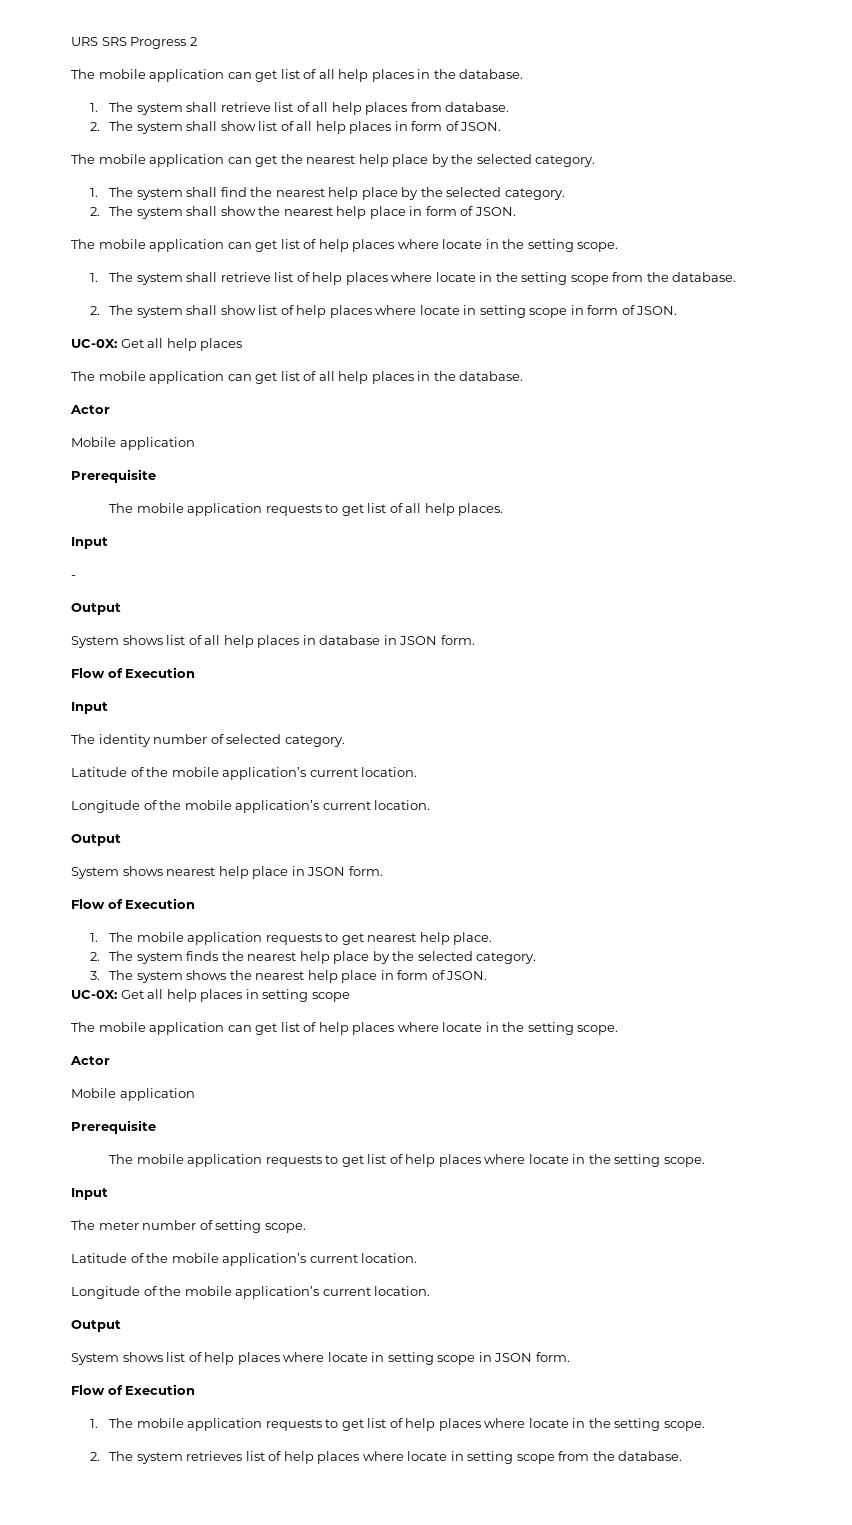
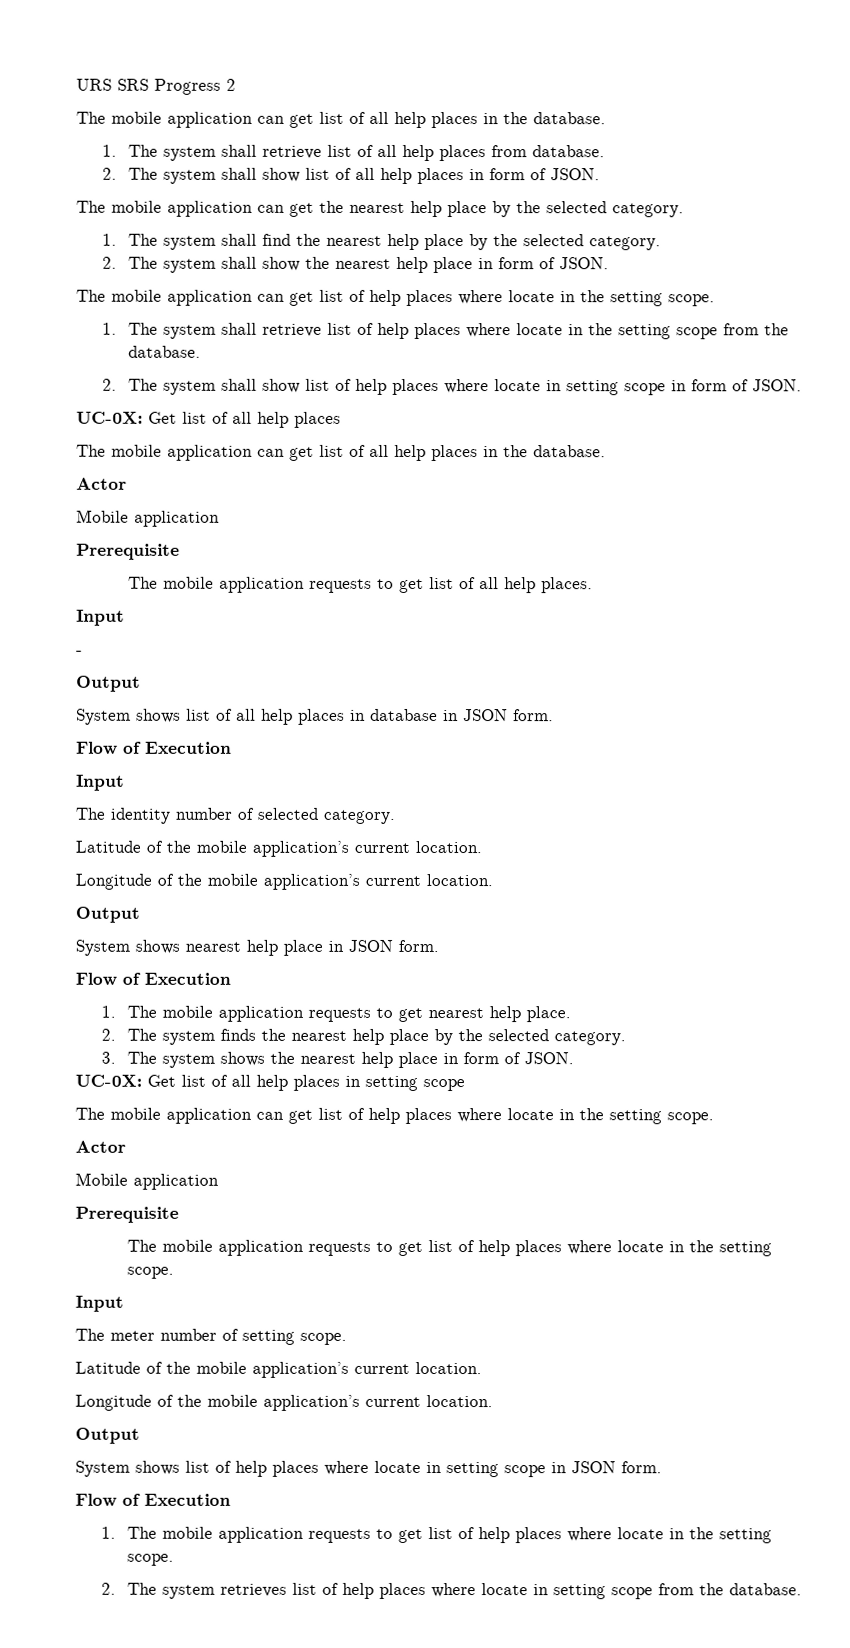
  2. The system shall show list of help places where locate in setting scope in form of JSON.
- UC-0X: Get all help places
+ UC-0X: Get list of all help places
- UC-0X: Get all help places in setting scope
+ UC-0X: Get list of all help places in setting scope

